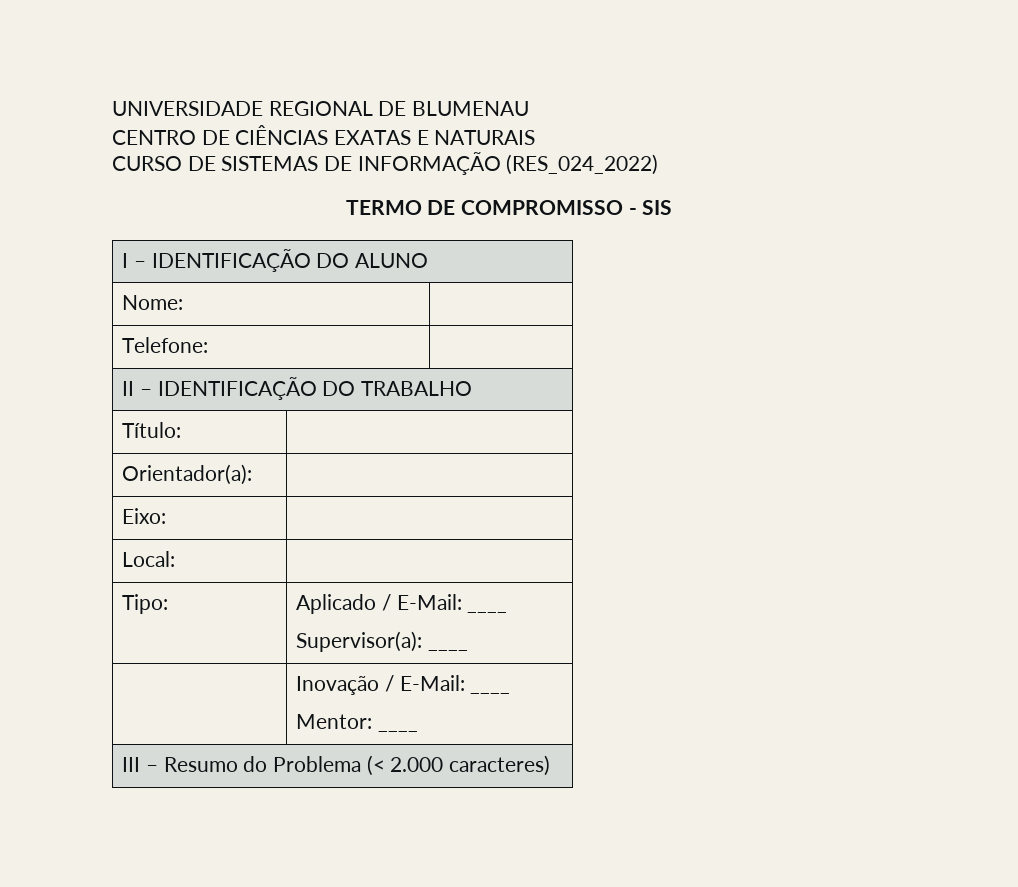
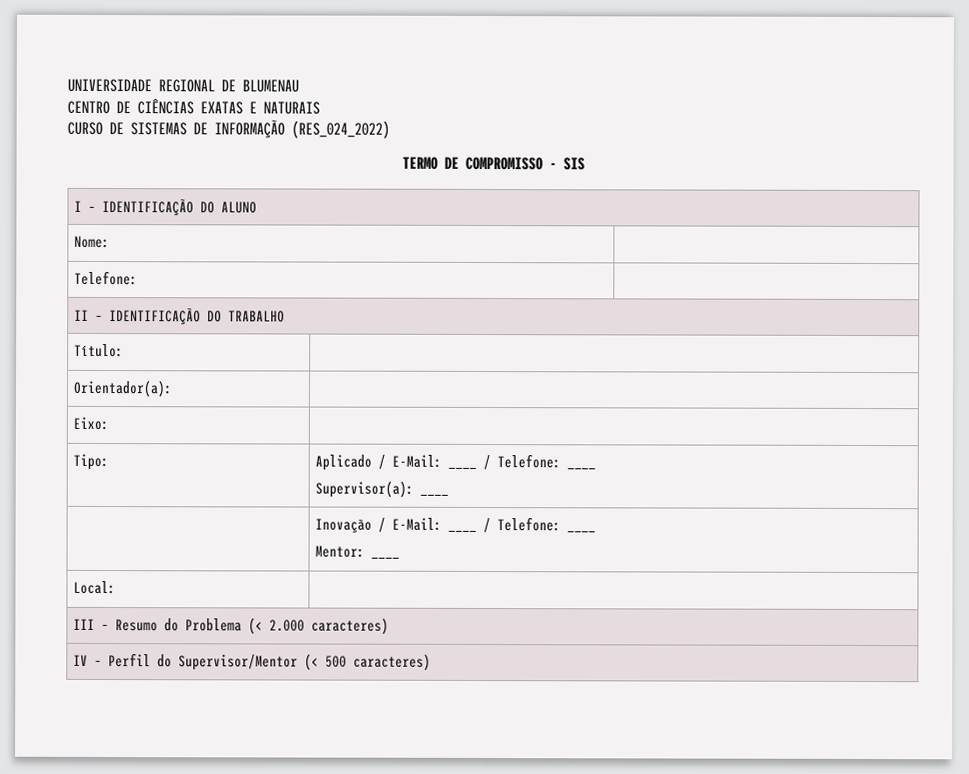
- Local: |
- Tipo: | Aplicado / E-Mail: ____
+ Tipo: | Aplicado / E-Mail: ____ / Telefone: ____
- | Inovação / E-Mail: ____
+ | Inovação / E-Mail: ____ / Telefone: ____
+ Local: |
+ IV – Perfil do Supervisor/Mentor (< 500 caracteres)

